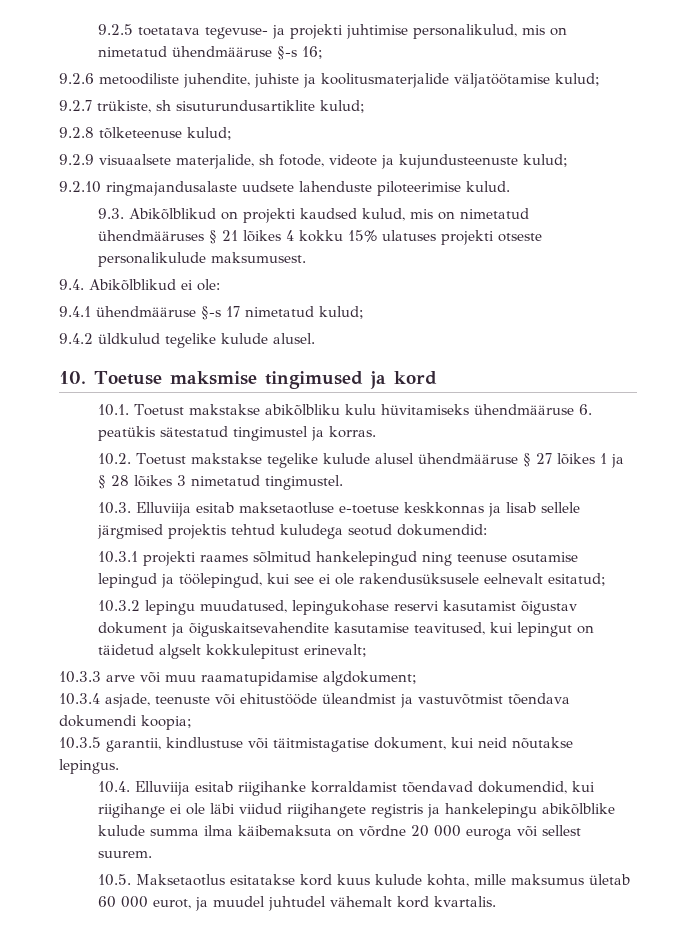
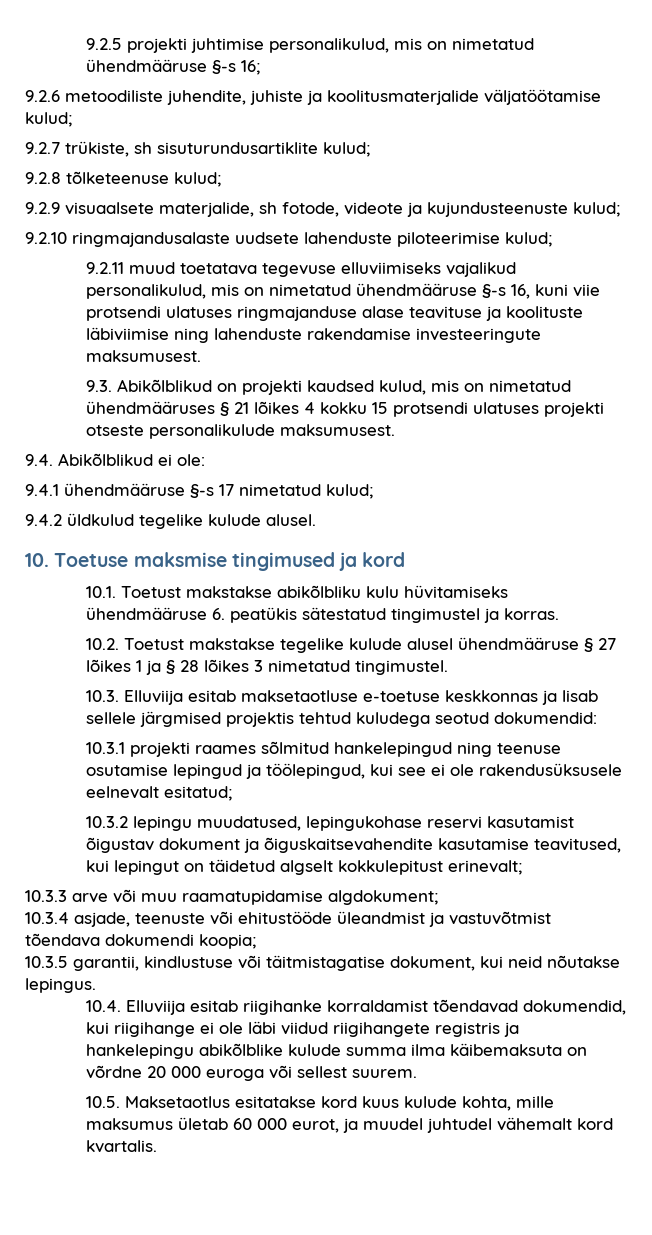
- 9.2.5 toetatava tegevuse- ja projekti juhtimise personalikulud, mis on nimetatud ühendmääruse §-s 16;
+ 9.2.5 projekti juhtimise personalikulud, mis on nimetatud ühendmääruse §-s 16;
- 9.2.10 ringmajandusalaste uudsete lahenduste piloteerimise kulud.
+ 9.2.10 ringmajandusalaste uudsete lahenduste piloteerimise kulud;
+ 9.2.11 muud toetatava tegevuse elluviimiseks vajalikud personalikulud, mis on nimetatud ühendmääruse §-s 16, kuni viie protsendi ulatuses ringmajanduse alase teavituse ja koolituste läbiviimise ning lahenduste rakendamise investeeringute maksumusest.
- 9.3. Abikõlblikud on projekti kaudsed kulud, mis on nimetatud ühendmääruses § 21 lõikes 4 kokku 15% ulatuses projekti otseste personalikulude maksumusest.
+ 9.3. Abikõlblikud on projekti kaudsed kulud, mis on nimetatud ühendmääruses § 21 lõikes 4 kokku 15 protsendi ulatuses projekti otseste personalikulude maksumusest.

